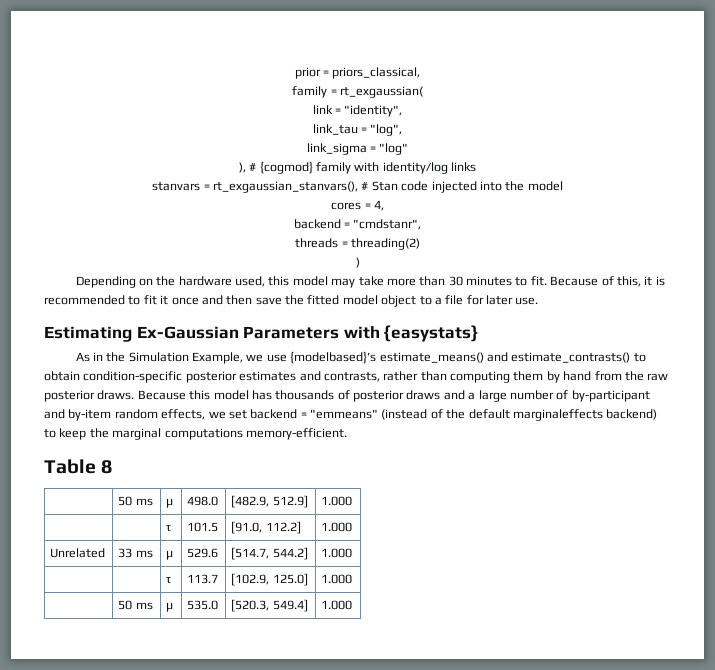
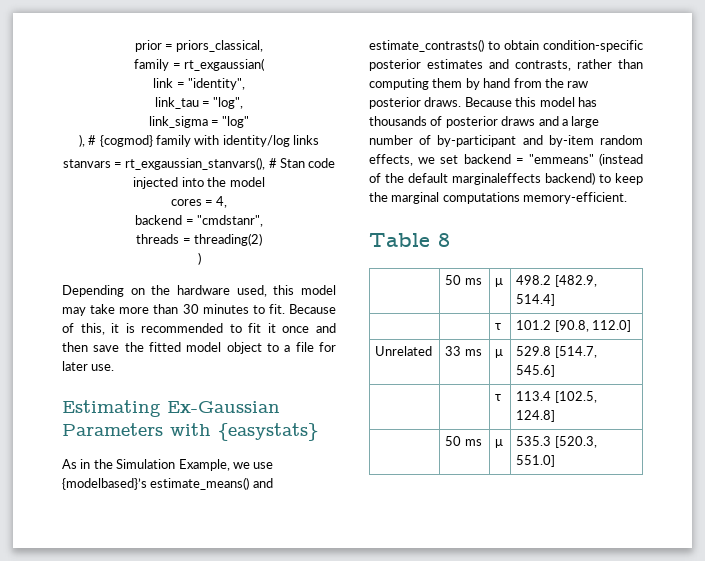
- | 50 ms | μ | 498.0 | [482.9, 512.9] | 1.000
- | | τ | 101.5 | [91.0, 112.2] | 1.000
- Unrelated | 33 ms | μ | 529.6 | [514.7, 544.2] | 1.000
- | | τ | 113.7 | [102.9, 125.0] | 1.000
- | 50 ms | μ | 535.0 | [520.3, 549.4] | 1.000
+ | 50 ms | μ | 498.2 [482.9, 514.4]
+ | | τ | 101.2 [90.8, 112.0]
+ Unrelated | 33 ms | μ | 529.8 [514.7, 545.6]
+ | | τ | 113.4 [102.5, 124.8]
+ | 50 ms | μ | 535.3 [520.3, 551.0]

